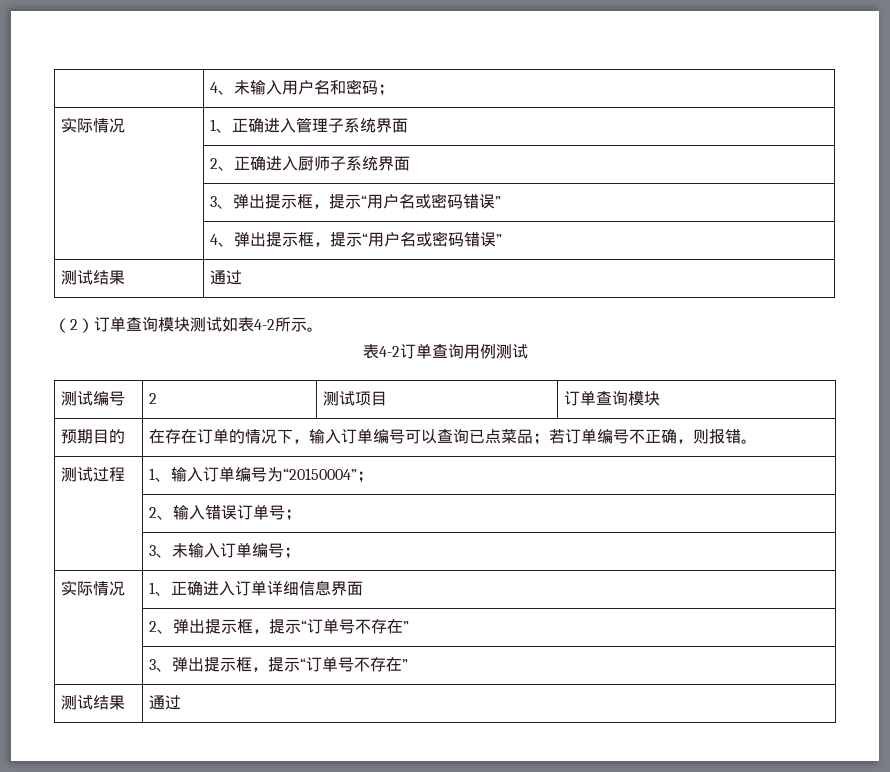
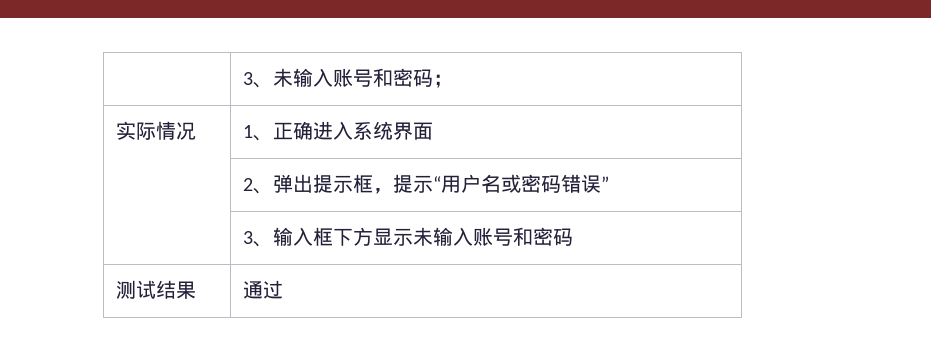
- | 4、未输入用户名和密码；
+ | 3、未输入账号和密码；
- 实际情况 | 1、正确进入管理子系统界面
+ 实际情况 | 1、正确进入系统界面
- | 2、正确进入厨师子系统界面
- | 3、弹出提示框，提示“用户名或密码错误”
+ | 2、弹出提示框，提示“用户名或密码错误”
- | 4、弹出提示框，提示“用户名或密码错误”
- 测试结果 | 通过
- （2）订单查询模块测试如表4-2所示。
- 表4-2订单查询用例测试
- 测试编号 | 2 | 测试项目 | 订单查询模块
- 预期目的 | 在存在订单的情况下，输入订单编号可以查询已点菜品；若订单编号不正确，则报错。
- 测试过程 | 1、输入订单编号为“20150004”；
- | 2、输入错误订单号；
- | 3、未输入订单编号；
- 实际情况 | 1、正确进入订单详细信息界面
- | 2、弹出提示框，提示“订单号不存在”
- | 3、弹出提示框，提示“订单号不存在”
+ | 3、输入框下方显示未输入账号和密码

